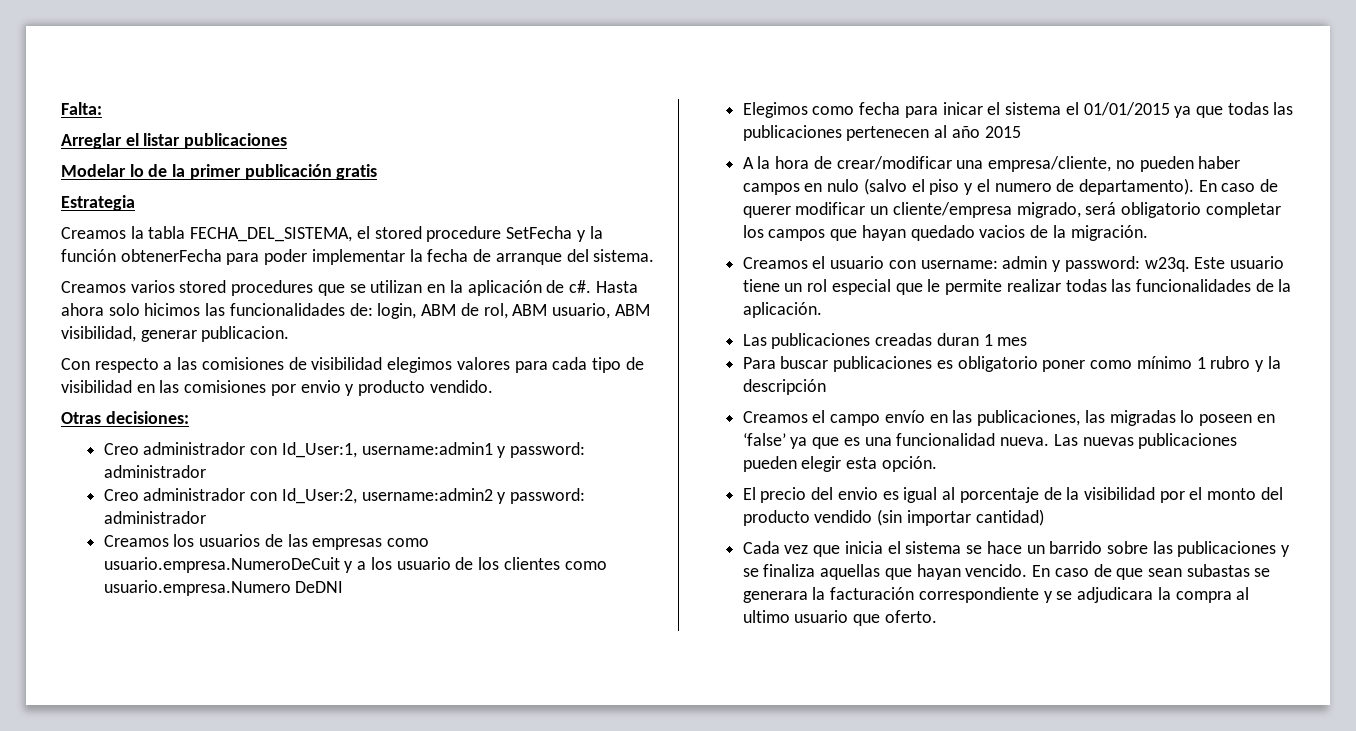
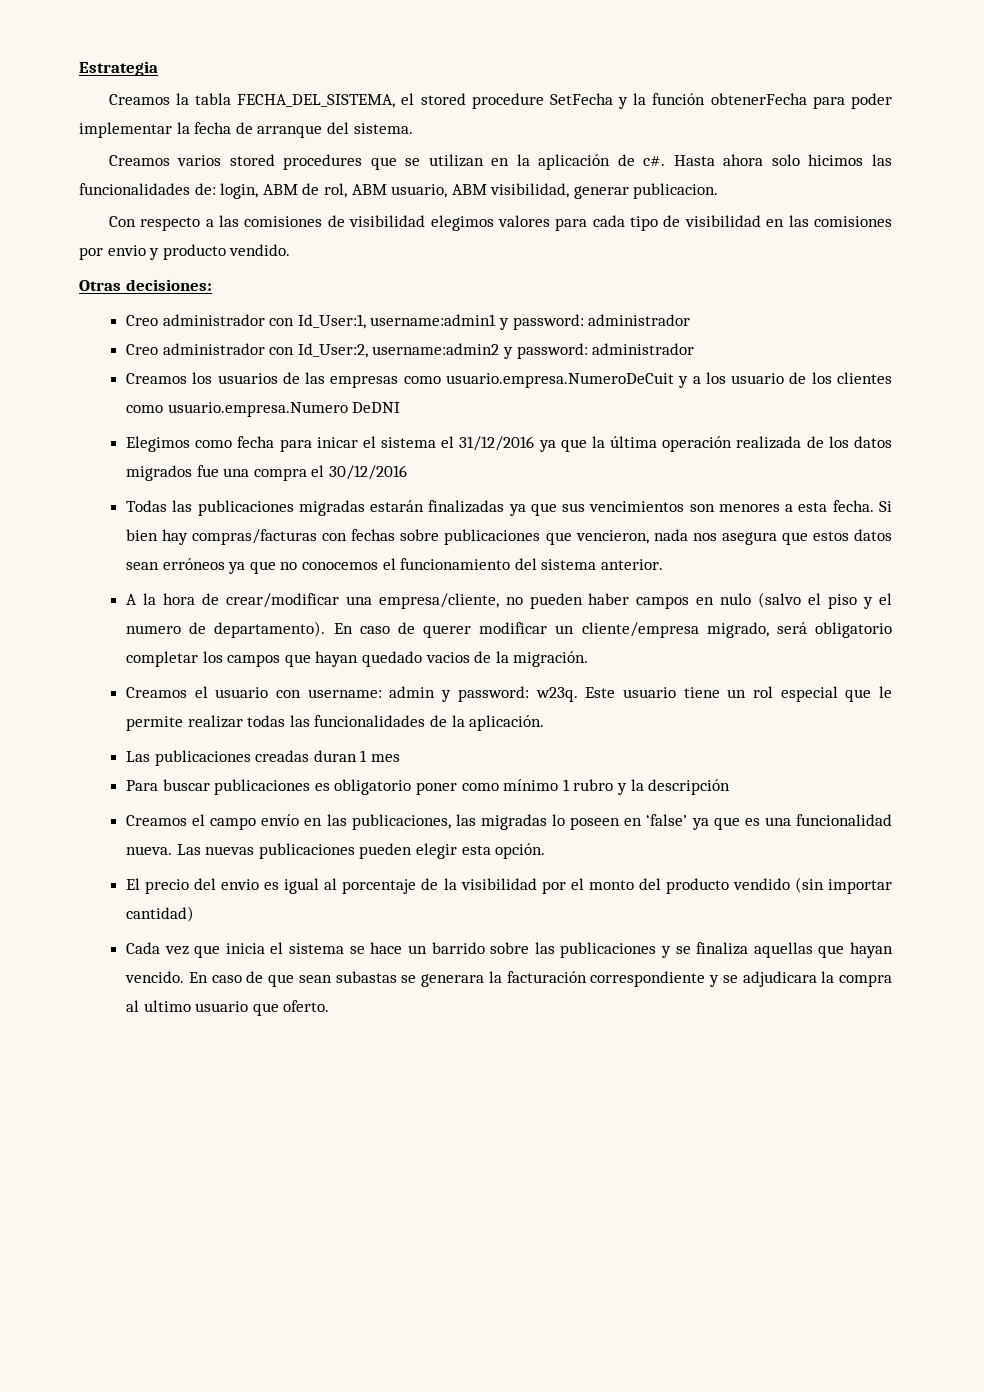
- Falta:
- Arreglar el listar publicaciones
- Modelar lo de la primer publicación gratis
- Elegimos como fecha para inicar el sistema el 01/01/2015 ya que todas las publicaciones pertenecen al año 2015
+ Elegimos como fecha para inicar el sistema el 31/12/2016 ya que la última operación realizada de los datos migrados fue una compra el 30/12/2016
+ Todas las publicaciones migradas estarán finalizadas ya que sus vencimientos son menores a esta fecha. Si bien hay compras/facturas con fechas sobre publicaciones que vencieron, nada nos asegura que estos datos sean erróneos ya que no conocemos el funcionamiento del sistema anterior.

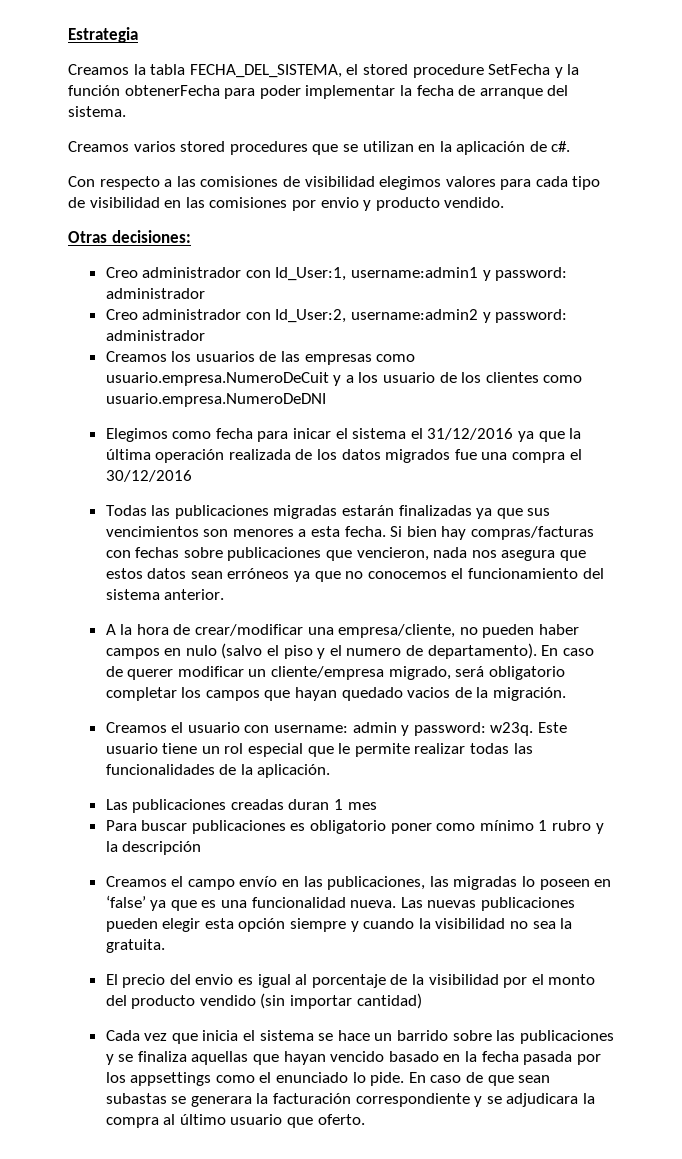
- Hasta ahora solo hicimos las funcionalidades de: login, ABM de rol, ABM usuario, ABM visibilidad, generar publicacion.
- Creamos los usuarios de las empresas como usuario.empresa.NumeroDeCuit y a los usuario de los clientes como usuario.empresa.Numero DeDNI
+ Creamos los usuarios de las empresas como usuario.empresa.NumeroDeCuit y a los usuario de los clientes como usuario.empresa.NumeroDeDNI
- Las nuevas publicaciones pueden elegir esta opción.
+ Las nuevas publicaciones pueden elegir esta opción siempre y cuando la visibilidad no sea la gratuita.
- Cada vez que inicia el sistema se hace un barrido sobre las publicaciones y se finaliza aquellas que hayan vencido.
+ Cada vez que inicia el sistema se hace un barrido sobre las publicaciones y se finaliza aquellas que hayan vencido basado en la fecha pasada por los appsettings como el enunciado lo pide.
- En caso de que sean subastas se generara la facturación correspondiente y se adjudicara la compra al ultimo usuario que oferto.
+ En caso de que sean subastas se generara la facturación correspondiente y se adjudicara la compra al último usuario que oferto.

